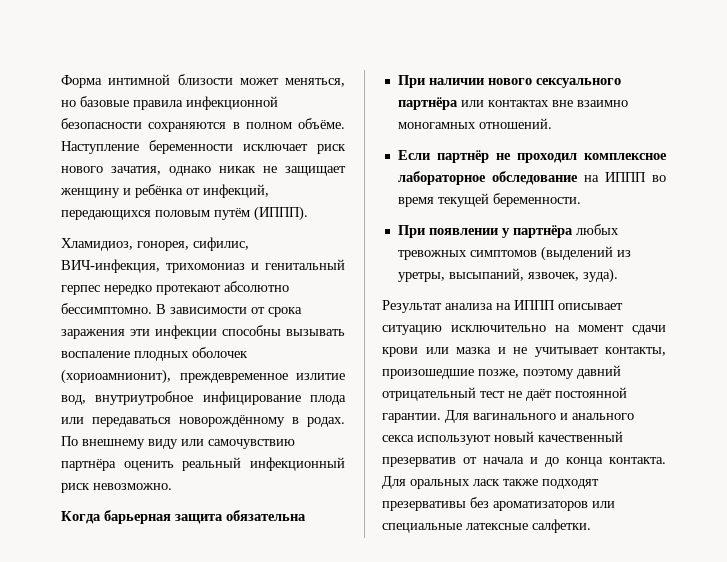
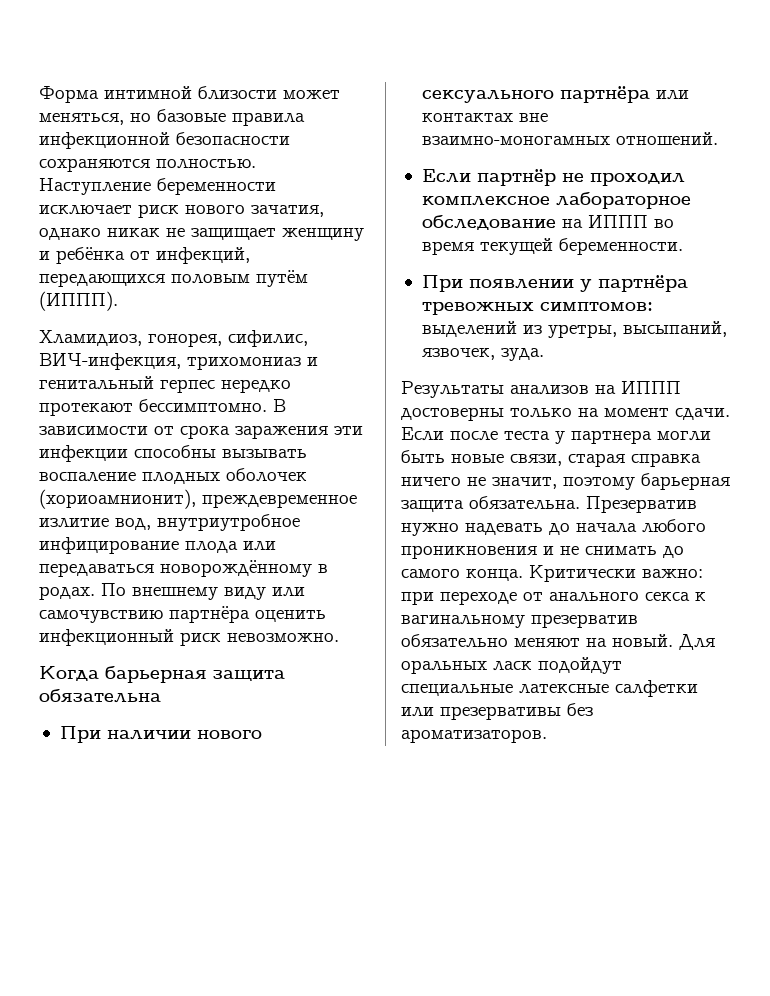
- Форма интимной близости может меняться, но базовые правила инфекционной безопасности сохраняются в полном объёме.
+ Форма интимной близости может меняться, но базовые правила инфекционной безопасности сохраняются полностью.
- Хламидиоз, гонорея, сифилис, ВИЧ-инфекция, трихомониаз и генитальный герпес нередко протекают абсолютно бессимптомно.
+ Хламидиоз, гонорея, сифилис, ВИЧ-инфекция, трихомониаз и генитальный герпес нередко протекают бессимптомно.
- По внешнему виду или самочувствию партнёра оценить реальный инфекционный риск невозможно.
+ По внешнему виду или самочувствию партнёра оценить инфекционный риск невозможно.
- При наличии нового сексуального партнёра или контактах вне взаимно моногамных отношений.
+ При наличии нового сексуального партнёра или контактах вне взаимно-моногамных отношений.
- При появлении у партнёра любых тревожных симптомов (выделений из уретры, высыпаний, язвочек, зуда).
- Результат анализа на ИППП описывает ситуацию исключительно на момент сдачи крови или мазка и не учитывает контакты, произошедшие позже, поэтому давний отрицательный тест не даёт постоянной гарантии. Для вагинального и анального секса используют новый качественный презерватив от начала и до конца контакта. Для оральных ласк также подходят презервативы без ароматизаторов или специальные латексные салфетки.
+ При появлении у партнёра тревожных симптомов: выделений из уретры, высыпаний, язвочек, зуда.
+ Результаты анализов на ИППП достоверны только на момент сдачи. Если после теста у партнера могли быть новые связи, старая справка ничего не значит, поэтому барьерная защита обязательна. Презерватив нужно надевать до начала любого проникновения и не снимать до самого конца. Критически важно: при переходе от анального секса к вагинальному презерватив обязательно меняют на новый. Для оральных ласк подойдут специальные латексные салфетки или презервативы без ароматизаторов.

